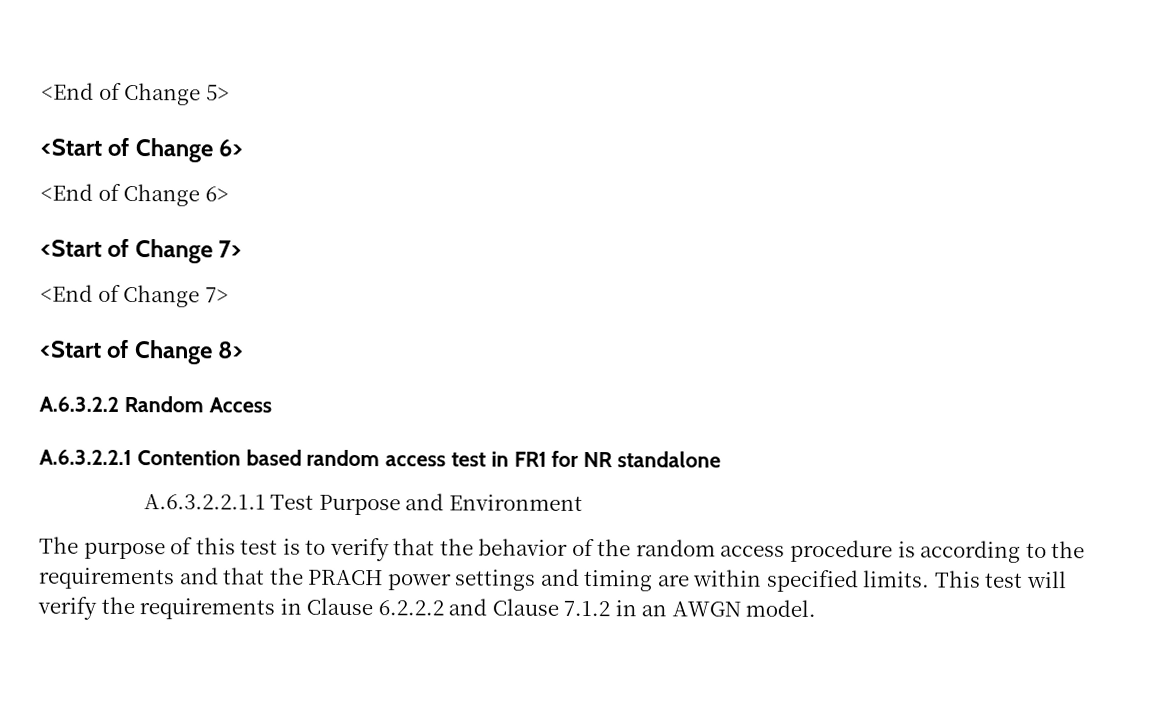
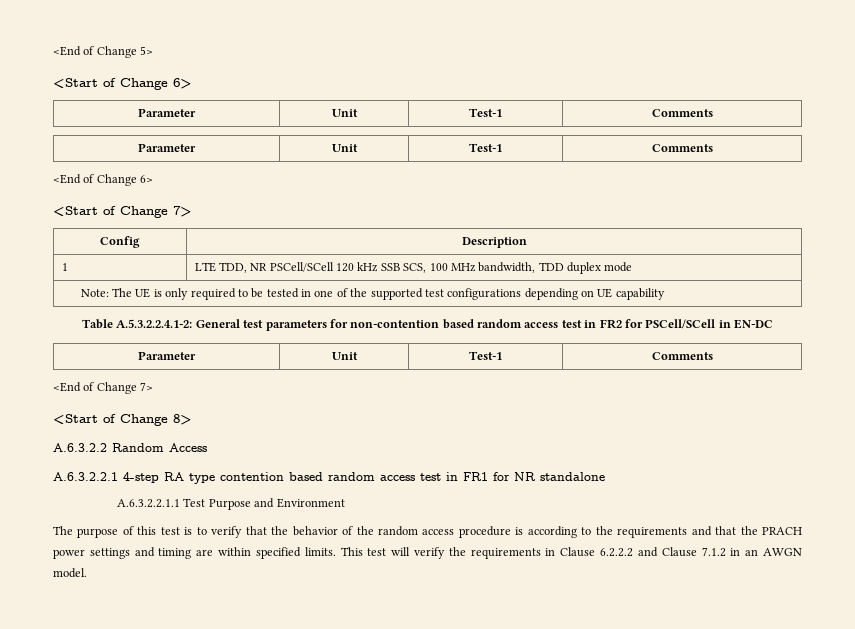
  <Start of Change 6>
+ Parameter | Unit | Test-1 | Comments
+ Parameter | Unit | Test-1 | Comments
+ Config | Description
+ 1 | LTE TDD, NR PSCell/SCell 120 kHz SSB SCS, 100 MHz bandwidth, TDD duplex mode
+ Note: The UE is only required to be tested in one of the supported test configurations depending on UE capability
+ Table A.5.3.2.2.4.1-2: General test parameters for non-contention based random access test in FR2 for PSCell/SCell in EN-DC
+ Parameter | Unit | Test-1 | Comments
- A.6.3.2.2.1 Contention based random access test in FR1 for NR standalone
+ A.6.3.2.2.1 4-step RA type contention based random access test in FR1 for NR standalone

